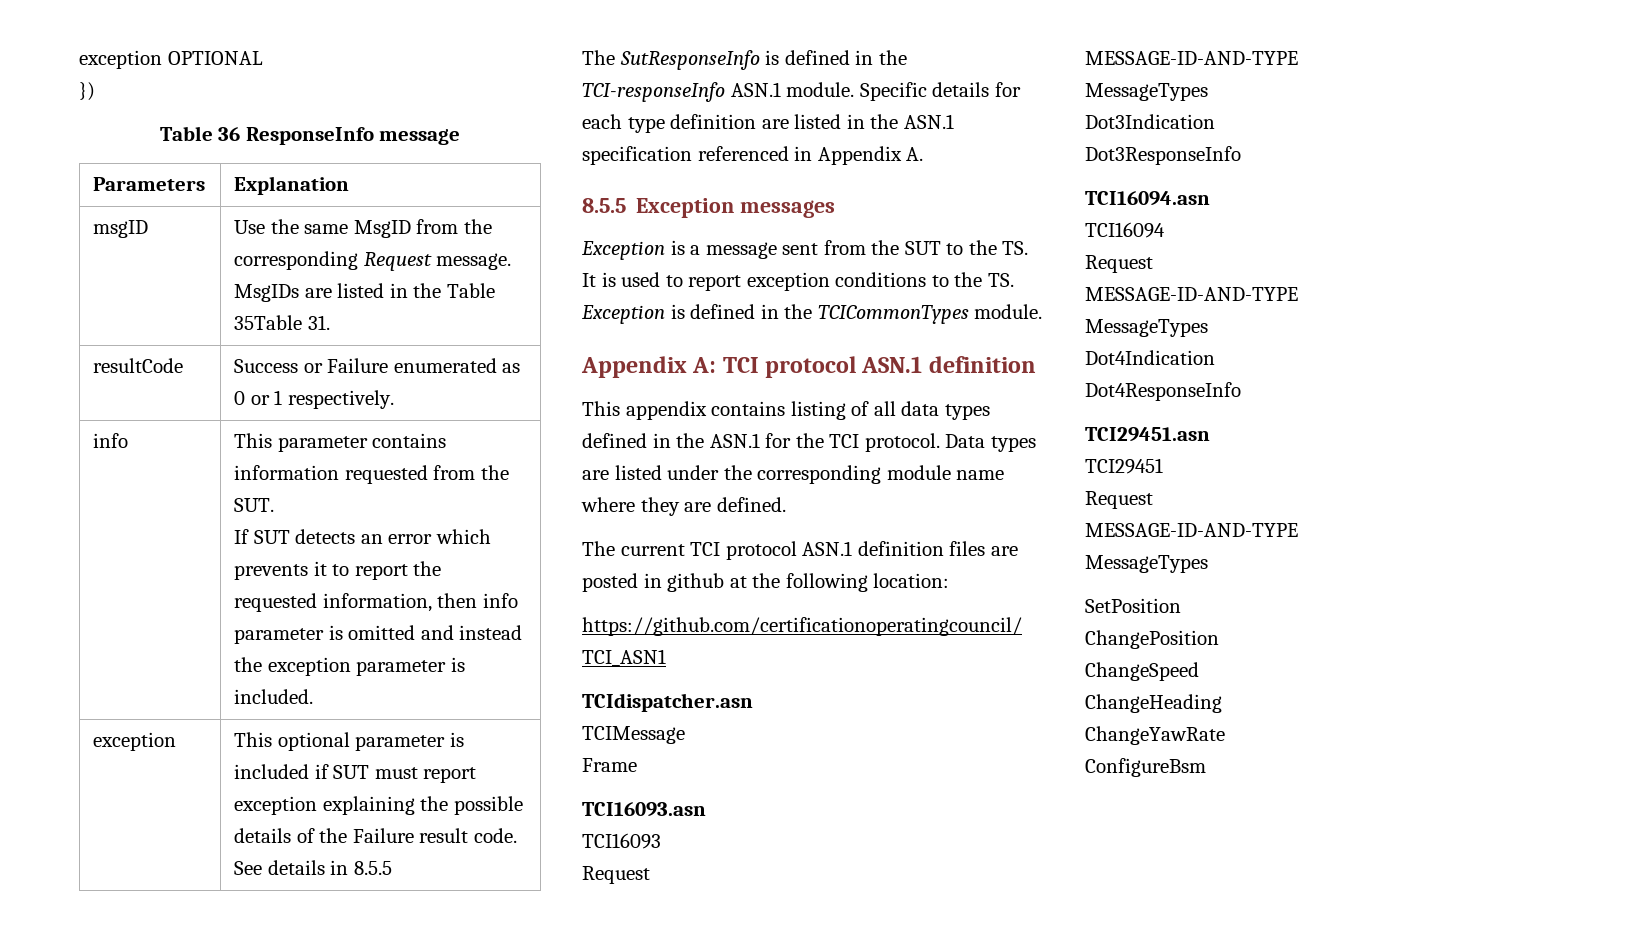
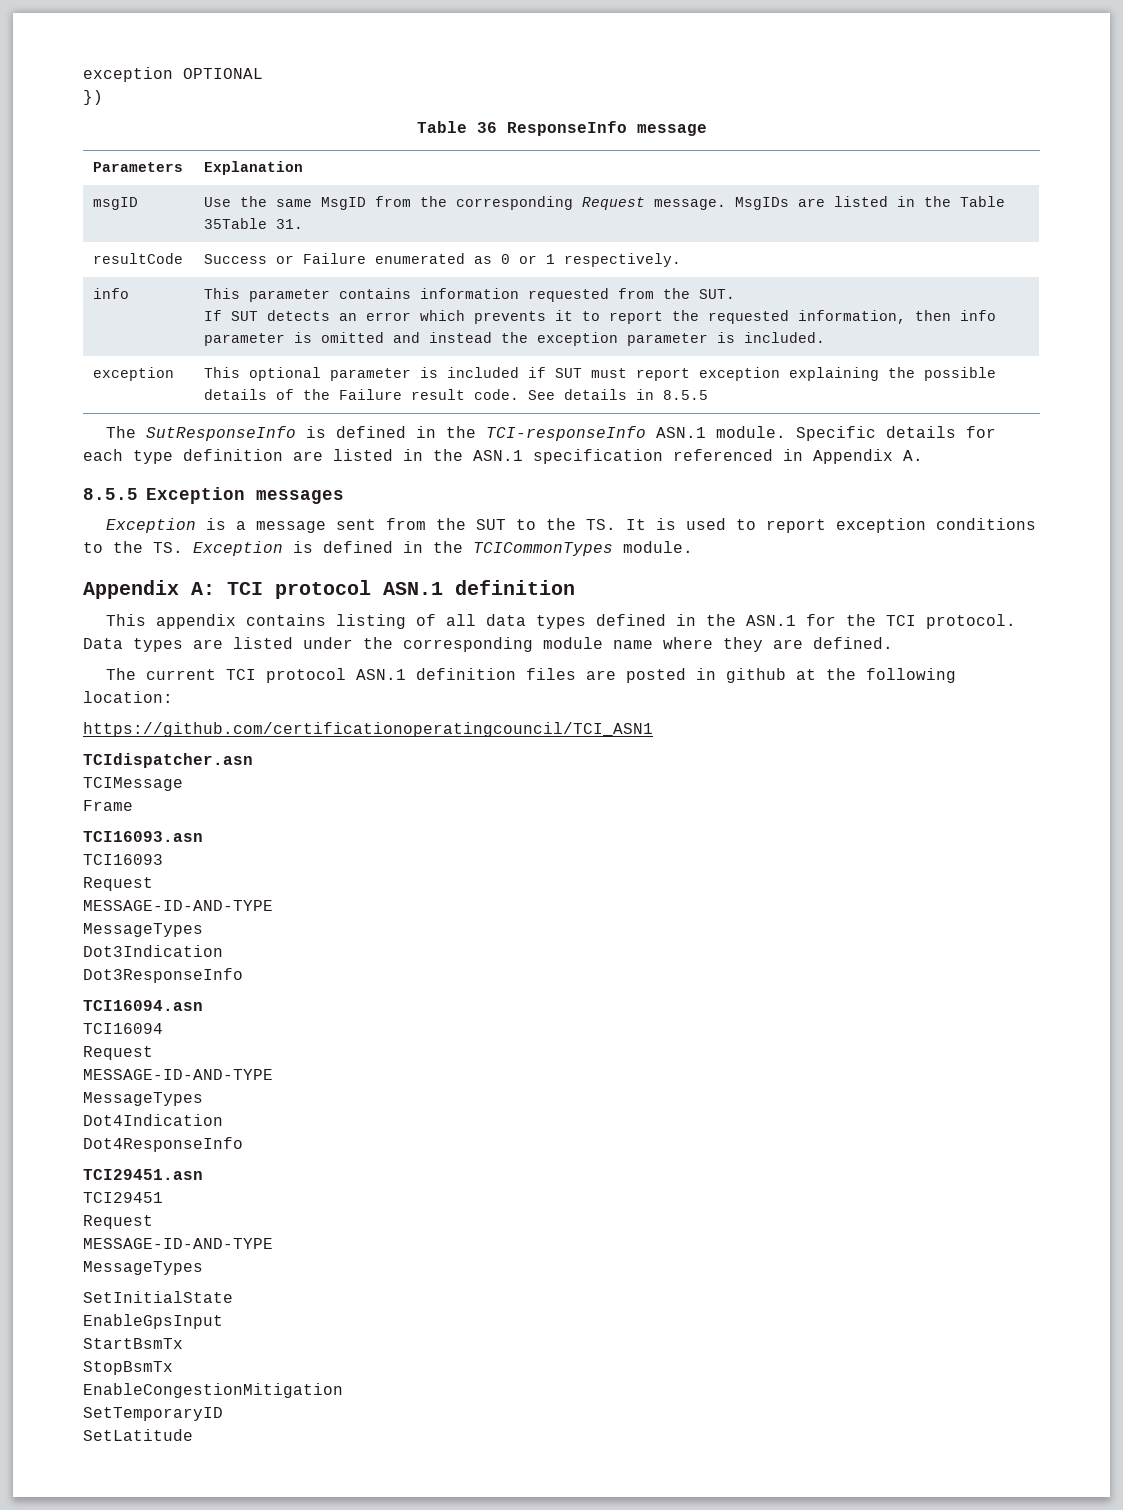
- SetPosition
- ChangePosition
- ChangeSpeed
- ChangeHeading
- ChangeYawRate
- ConfigureBsm
+ SetInitialState
+ EnableGpsInput
+ StartBsmTx
+ StopBsmTx
+ EnableCongestionMitigation
+ SetTemporaryID
+ SetLatitude

